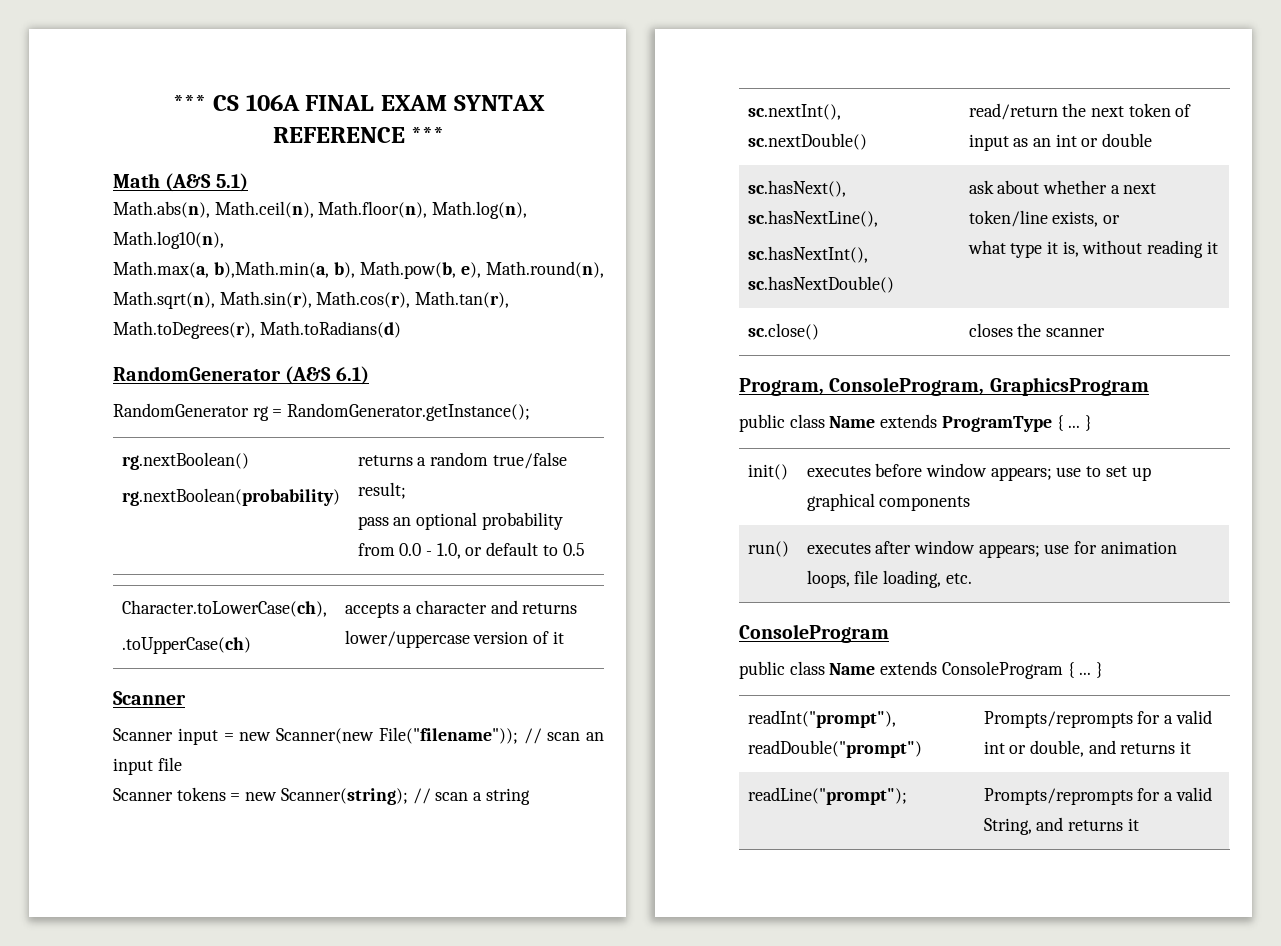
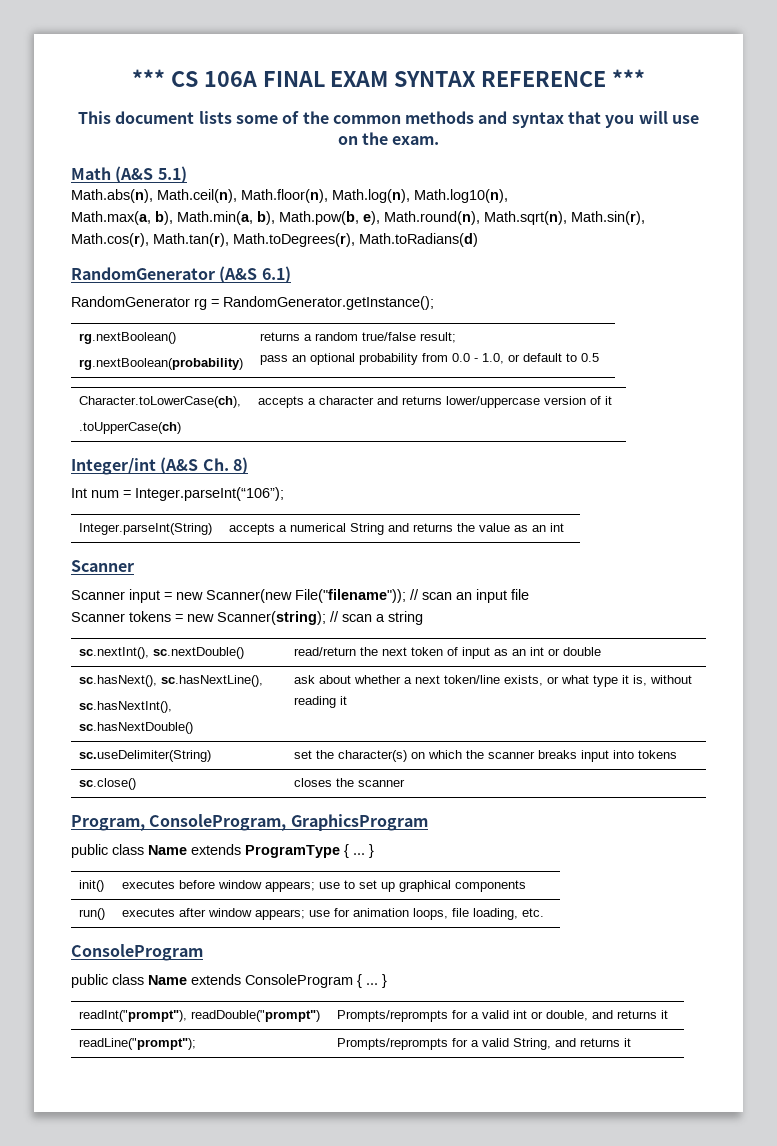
+ This document lists some of the common methods and syntax that you will use on the exam.
- Math.max(a, b),Math.min(a, b), Math.pow(b, e), Math.round(n), Math.sqrt(n), Math.sin(r), Math.cos(r), Math.tan(r), Math.toDegrees(r), Math.toRadians(d)
+ Math.max(a, b), Math.min(a, b), Math.pow(b, e), Math.round(n), Math.sqrt(n), Math.sin(r), Math.cos(r), Math.tan(r), Math.toDegrees(r), Math.toRadians(d)
+ Integer/int (A&S Ch. 8)
+ Int num = Integer.parseInt(“106”);
+ Integer.parseInt(String) | accepts a numerical String and returns the value as an int
  sc.hasNext(), sc.hasNextLine(),
- sc.hasNextInt(), sc.hasNextDouble() | ask about whether a next token/line exists, or
- what type it is, without reading it
+ sc.hasNextInt(), sc.hasNextDouble() | ask about whether a next token/line exists, or what type it is, without reading it
+ sc.useDelimiter(String) | set the character(s) on which the scanner breaks input into tokens

